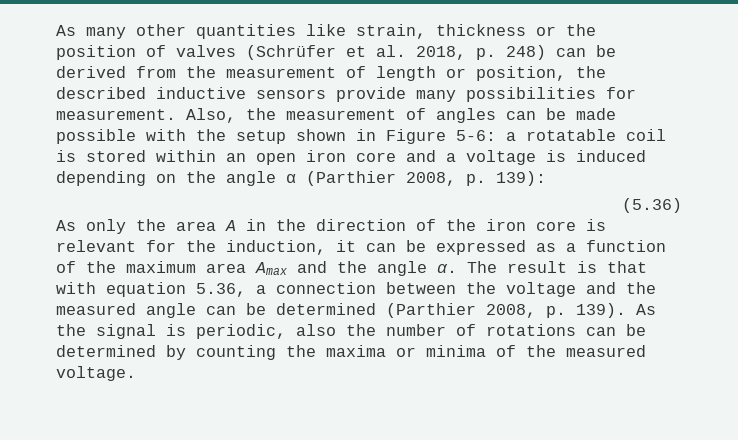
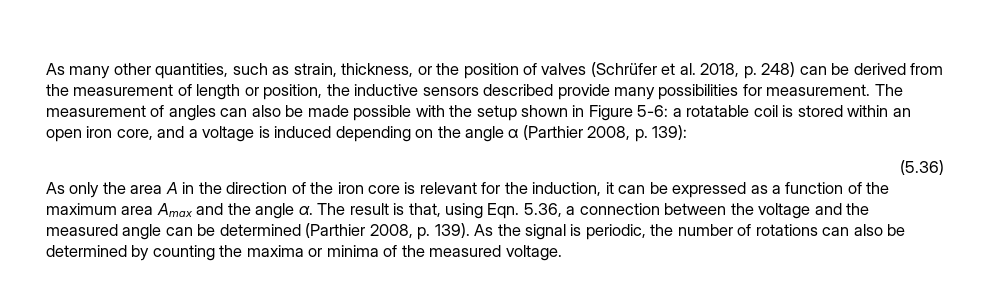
- As many other quantities like strain, thickness or the position of valves (Schrüfer et al. 2018, p. 248) can be derived from the measurement of length or position, the described inductive sensors provide many possibilities for measurement.
+ As many other quantities, such as strain, thickness, or the position of valves (Schrüfer et al. 2018, p. 248) can be derived from the measurement of length or position, the inductive sensors described provide many possibilities for measurement.
- Also, the measurement of angles can be made possible with the setup shown in Figure 5-6: a rotatable coil is stored within an open iron core and a voltage is induced depending on the angle α (Parthier 2008, p. 139):
+ The measurement of angles can also be made possible with the setup shown in Figure 5-6: a rotatable coil is stored within an open iron core, and a voltage is induced depending on the angle α (Parthier 2008, p. 139):
- The result is that with equation 5.36, a connection between the voltage and the measured angle can be determined (Parthier 2008, p. 139).
+ The result is that, using Eqn. 5.36, a connection between the voltage and the measured angle can be determined (Parthier 2008, p. 139).
- As the signal is periodic, also the number of rotations can be determined by counting the maxima or minima of the measured voltage.
+ As the signal is periodic, the number of rotations can also be determined by counting the maxima or minima of the measured voltage.

